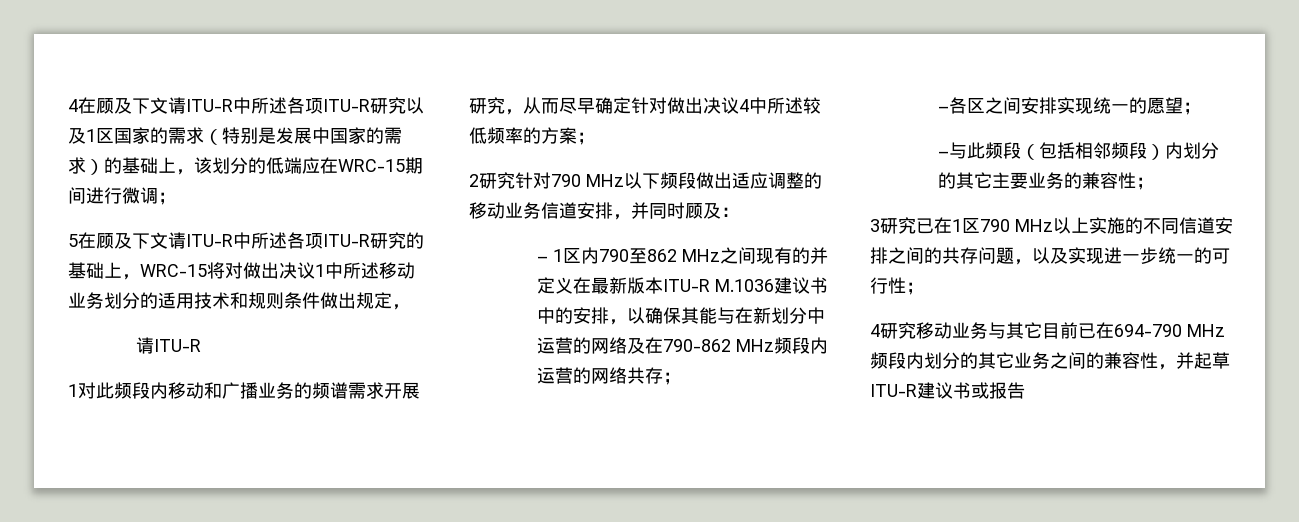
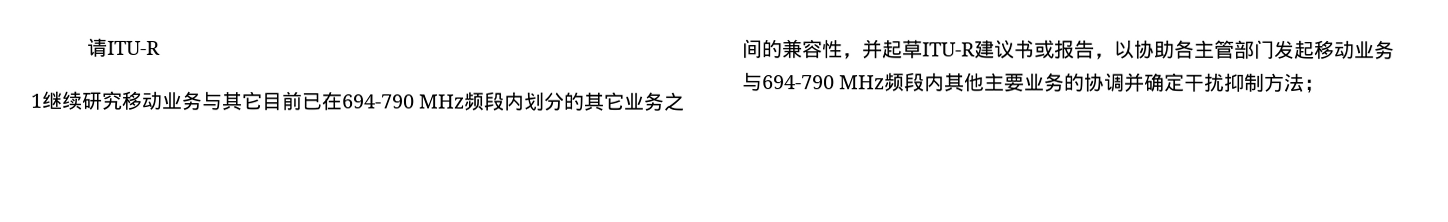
- 4在顾及下文请ITU-R中所述各项ITU-R研究以及1区国家的需求（特别是发展中国家的需求）的基础上，该划分的低端应在WRC-15期间进行微调；
- 5在顾及下文请ITU-R中所述各项ITU-R研究的基础上，WRC-15将对做出决议1中所述移动业务划分的适用技术和规则条件做出规定，
  请ITU-R
- 1对此频段内移动和广播业务的频谱需求开展研究，从而尽早确定针对做出决议4中所述较低频率的方案；
- 2研究针对790 MHz以下频段做出适应调整的移动业务信道安排，并同时顾及：
- – 1区内790至862 MHz之间现有的并定义在最新版本ITU-R M.1036建议书中的安排，以确保其能与在新划分中运营的网络及在790-862 MHz频段内运营的网络共存；
- –各区之间安排实现统一的愿望；
- –与此频段（包括相邻频段）内划分的其它主要业务的兼容性；
- 3研究已在1区790 MHz以上实施的不同信道安排之间的共存问题，以及实现进一步统一的可行性；
- 4研究移动业务与其它目前已在694-790 MHz频段内划分的其它业务之间的兼容性，并起草ITU-R建议书或报告
+ 1继续研究移动业务与其它目前已在694-790 MHz频段内划分的其它业务之间的兼容性，并起草ITU-R建议书或报告，以协助各主管部门发起移动业务与694-790 MHz频段内其他主要业务的协调并确定干扰抑制方法；

